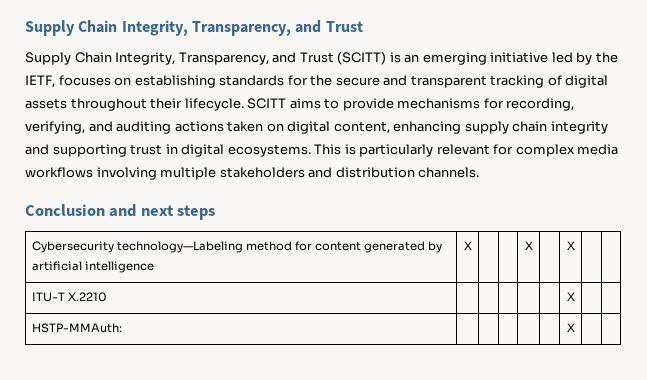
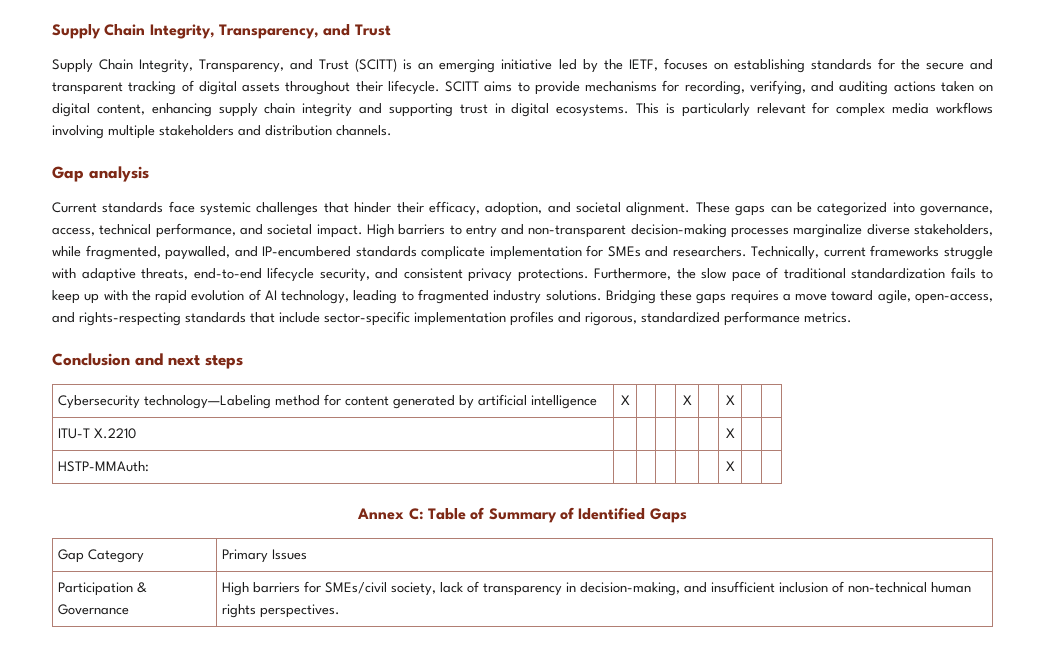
+ Gap analysis
+ Current standards face systemic challenges that hinder their efficacy, adoption, and societal alignment. These gaps can be categorized into governance, access, technical performance, and societal impact. High barriers to entry and non-transparent decision-making processes marginalize diverse stakeholders, while fragmented, paywalled, and IP-encumbered standards complicate implementation for SMEs and researchers. Technically, current frameworks struggle with adaptive threats, end-to-end lifecycle security, and consistent privacy protections. Furthermore, the slow pace of traditional standardization fails to keep up with the rapid evolution of AI technology, leading to fragmented industry solutions. Bridging these gaps requires a move toward agile, open-access, and rights-respecting standards that include sector-specific implementation profiles and rigorous, standardized performance metrics.
+ Annex C: Table of Summary of Identified Gaps
+ Gap Category | Primary Issues
+ Participation & Governance | High barriers for SMEs/civil society, lack of transparency in decision-making, and insufficient inclusion of non-technical human rights perspectives.

